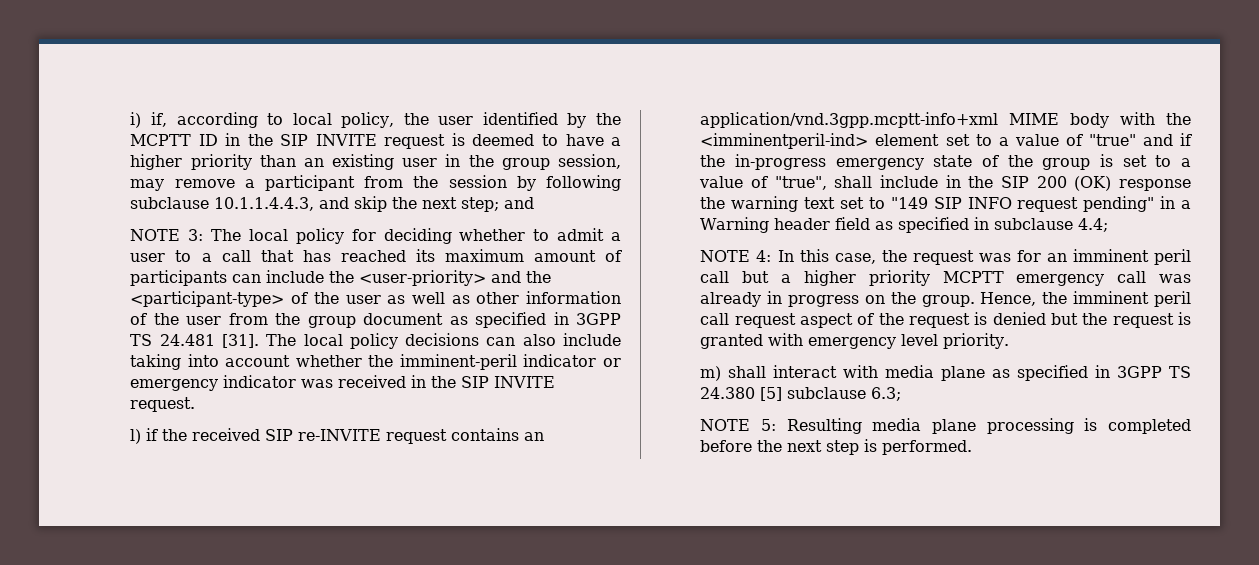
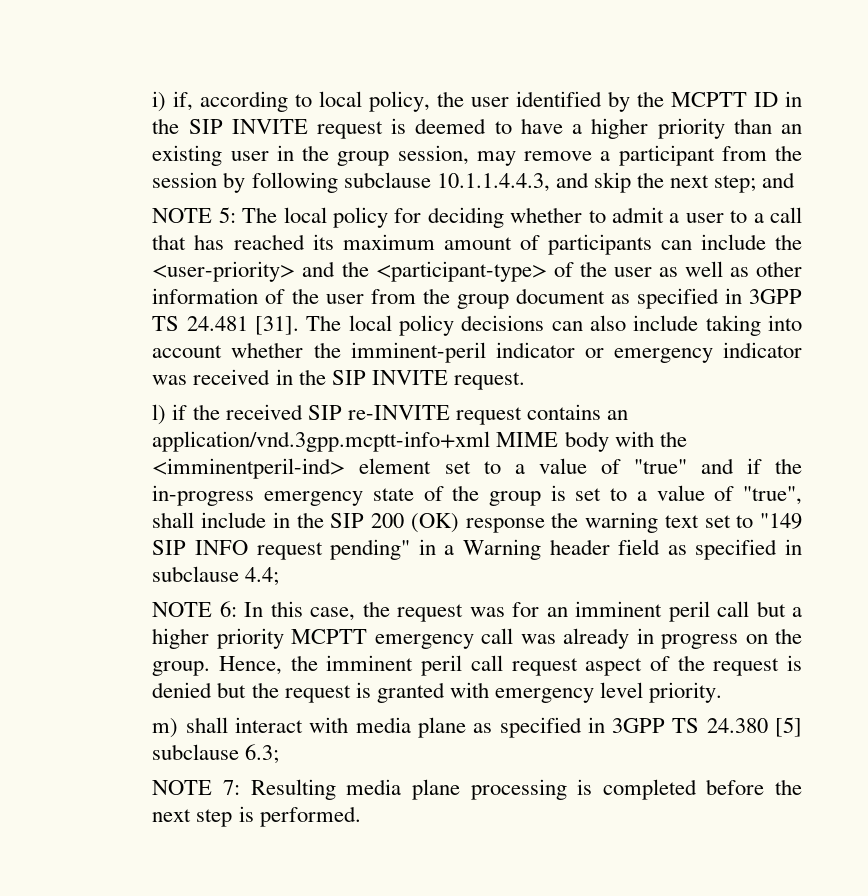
- NOTE 3: The local policy for deciding whether to admit a user to a call that has reached its maximum amount of participants can include the <user-priority> and the <participant-type> of the user as well as other information of the user from the group document as specified in 3GPP TS 24.481 [31].
+ NOTE 5: The local policy for deciding whether to admit a user to a call that has reached its maximum amount of participants can include the <user-priority> and the <participant-type> of the user as well as other information of the user from the group document as specified in 3GPP TS 24.481 [31].
- NOTE 4: In this case, the request was for an imminent peril call but a higher priority MCPTT emergency call was already in progress on the group.
+ NOTE 6: In this case, the request was for an imminent peril call but a higher priority MCPTT emergency call was already in progress on the group.
- NOTE 5: Resulting media plane processing is completed before the next step is performed.
+ NOTE 7: Resulting media plane processing is completed before the next step is performed.

